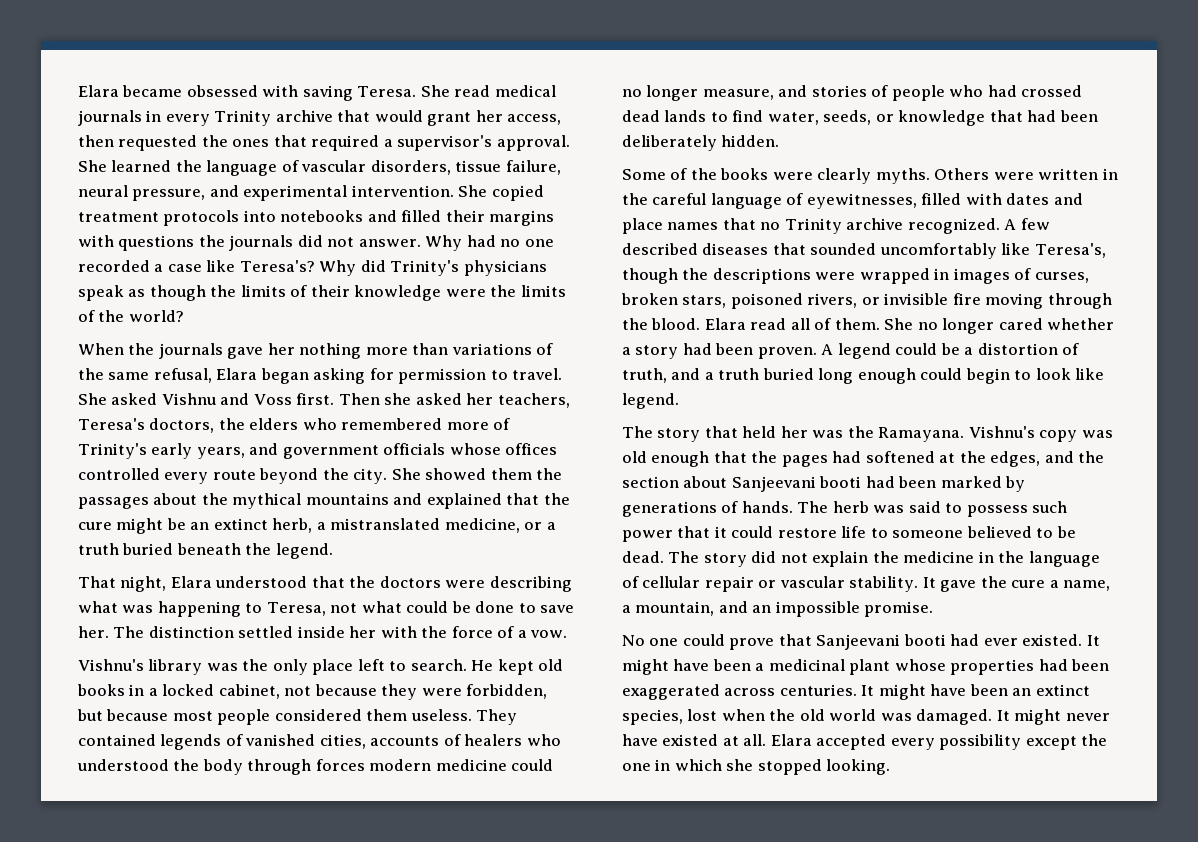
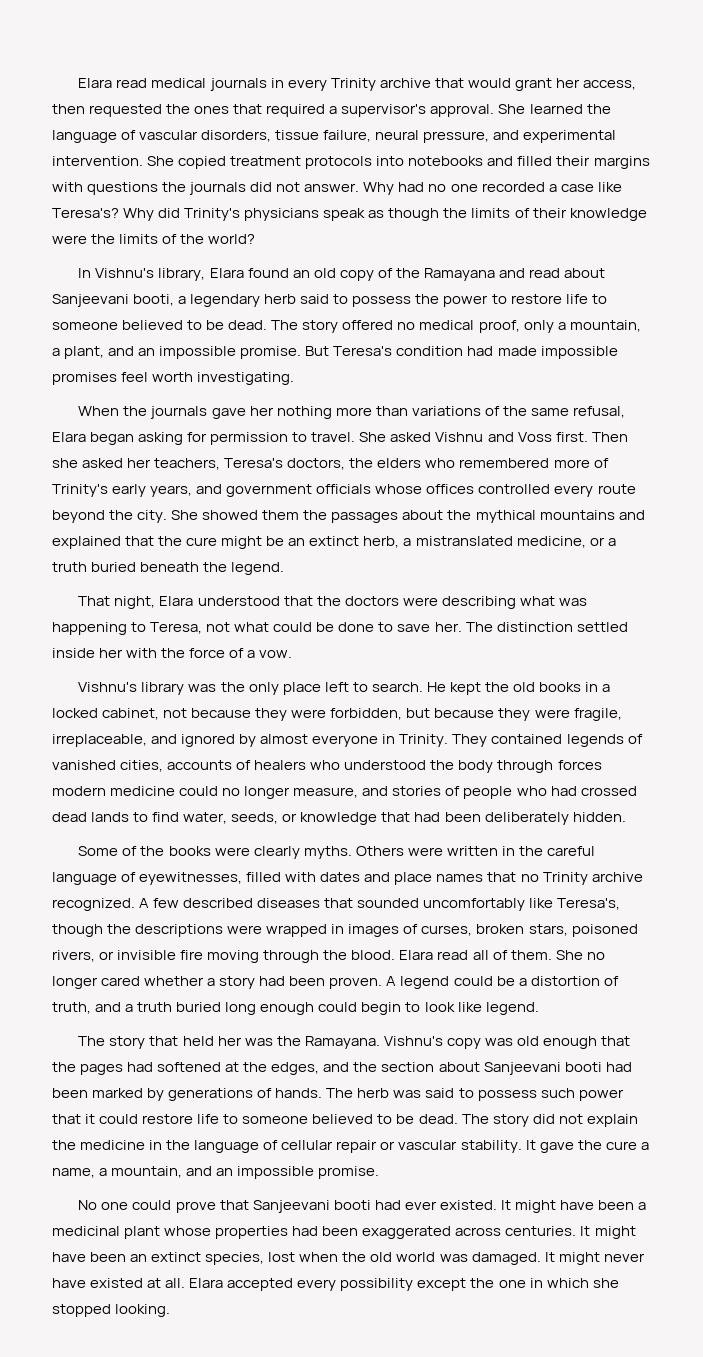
- Elara became obsessed with saving Teresa. She read medical journals in every Trinity archive that would grant her access, then requested the ones that required a supervisor's approval.
+ Elara read medical journals in every Trinity archive that would grant her access, then requested the ones that required a supervisor's approval.
+ In Vishnu's library, Elara found an old copy of the Ramayana and read about Sanjeevani booti, a legendary herb said to possess the power to restore life to someone believed to be dead. The story offered no medical proof, only a mountain, a plant, and an impossible promise. But Teresa's condition had made impossible promises feel worth investigating.
- He kept old books in a locked cabinet, not because they were forbidden, but because most people considered them useless.
+ He kept the old books in a locked cabinet, not because they were forbidden, but because they were fragile, irreplaceable, and ignored by almost everyone in Trinity.

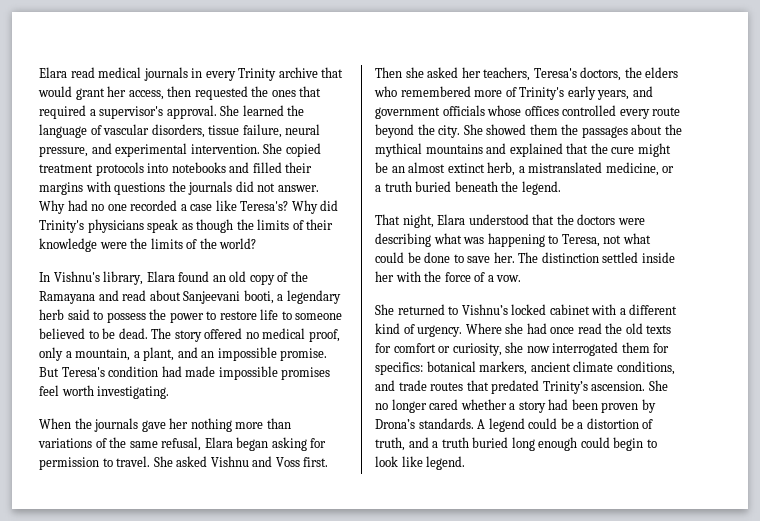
- She showed them the passages about the mythical mountains and explained that the cure might be an extinct herb, a mistranslated medicine, or a truth buried beneath the legend.
+ She showed them the passages about the mythical mountains and explained that the cure might be an almost extinct herb, a mistranslated medicine, or a truth buried beneath the legend.
- Vishnu's library was the only place left to search. He kept the old books in a locked cabinet, not because they were forbidden, but because they were fragile, irreplaceable, and ignored by almost everyone in Trinity. They contained legends of vanished cities, accounts of healers who understood the body through forces modern medicine could no longer measure, and stories of people who had crossed dead lands to find water, seeds, or knowledge that had been deliberately hidden.
- Some of the books were clearly myths. Others were written in the careful language of eyewitnesses, filled with dates and place names that no Trinity archive recognized. A few described diseases that sounded uncomfortably like Teresa's, though the descriptions were wrapped in images of curses, broken stars, poisoned rivers, or invisible fire moving through the blood. Elara read all of them.
+ She returned to Vishnu’s locked cabinet with a different kind of urgency. Where she had once read the old texts for comfort or curiosity, she now interrogated them for specifics: botanical markers, ancient climate conditions, and trade routes that predated Trinity’s ascension.
- She no longer cared whether a story had been proven.
+ She no longer cared whether a story had been proven by Drona’s standards.
- The story that held her was the Ramayana. Vishnu's copy was old enough that the pages had softened at the edges, and the section about Sanjeevani booti had been marked by generations of hands. The herb was said to possess such power that it could restore life to someone believed to be dead. The story did not explain the medicine in the language of cellular repair or vascular stability. It gave the cure a name, a mountain, and an impossible promise.
- No one could prove that Sanjeevani booti had ever existed. It might have been a medicinal plant whose properties had been exaggerated across centuries. It might have been an extinct species, lost when the old world was damaged. It might never have existed at all. Elara accepted every possibility except the one in which she stopped looking.

